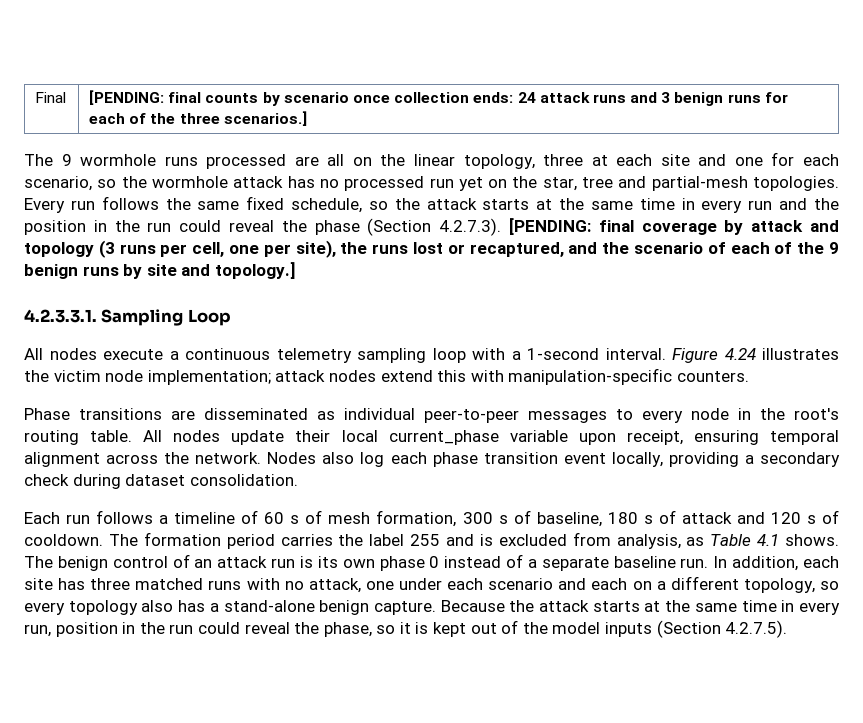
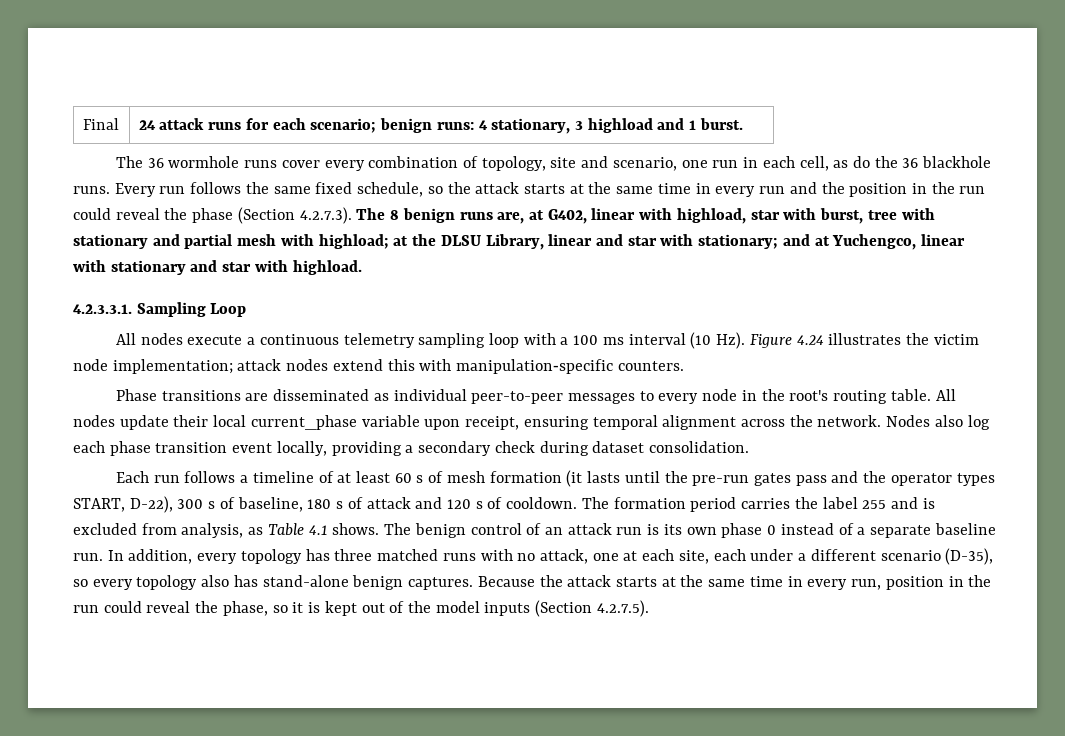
- Final | [PENDING: final counts by scenario once collection ends: 24 attack runs and 3 benign runs for each of the three scenarios.]
- The 9 wormhole runs processed are all on the linear topology, three at each site and one for each scenario, so the wormhole attack has no processed run yet on the star, tree and partial-mesh topologies.
+ Final | 24 attack runs for each scenario; benign runs: 4 stationary, 3 highload and 1 burst.
+ The 36 wormhole runs cover every combination of topology, site and scenario, one run in each cell, as do the 36 blackhole runs.
- Every run follows the same fixed schedule, so the attack starts at the same time in every run and the position in the run could reveal the phase (Section 4.2.7.3). [PENDING: final coverage by attack and topology (3 runs per cell, one per site), the runs lost or recaptured, and the scenario of each of the 9 benign runs by site and topology.]
+ Every run follows the same fixed schedule, so the attack starts at the same time in every run and the position in the run could reveal the phase (Section 4.2.7.3). The 8 benign runs are, at G402, linear with highload, star with burst, tree with stationary and partial mesh with highload; at the DLSU Library, linear and star with stationary; and at Yuchengco, linear with stationary and star with highload.
- All nodes execute a continuous telemetry sampling loop with a 1-second interval. Figure 4.24 illustrates the victim node implementation; attack nodes extend this with manipulation‑specific counters.
+ All nodes execute a continuous telemetry sampling loop with a 100 ms interval (10 Hz). Figure 4.24 illustrates the victim node implementation; attack nodes extend this with manipulation‑specific counters.
- Each run follows a timeline of 60 s of mesh formation, 300 s of baseline, 180 s of attack and 120 s of cooldown.
+ Each run follows a timeline of at least 60 s of mesh formation (it lasts until the pre-run gates pass and the operator types START, D-22), 300 s of baseline, 180 s of attack and 120 s of cooldown.
- In addition, each site has three matched runs with no attack, one under each scenario and each on a different topology, so every topology also has a stand-alone benign capture.
+ In addition, every topology has three matched runs with no attack, one at each site, each under a different scenario (D-35), so every topology also has stand-alone benign captures.

